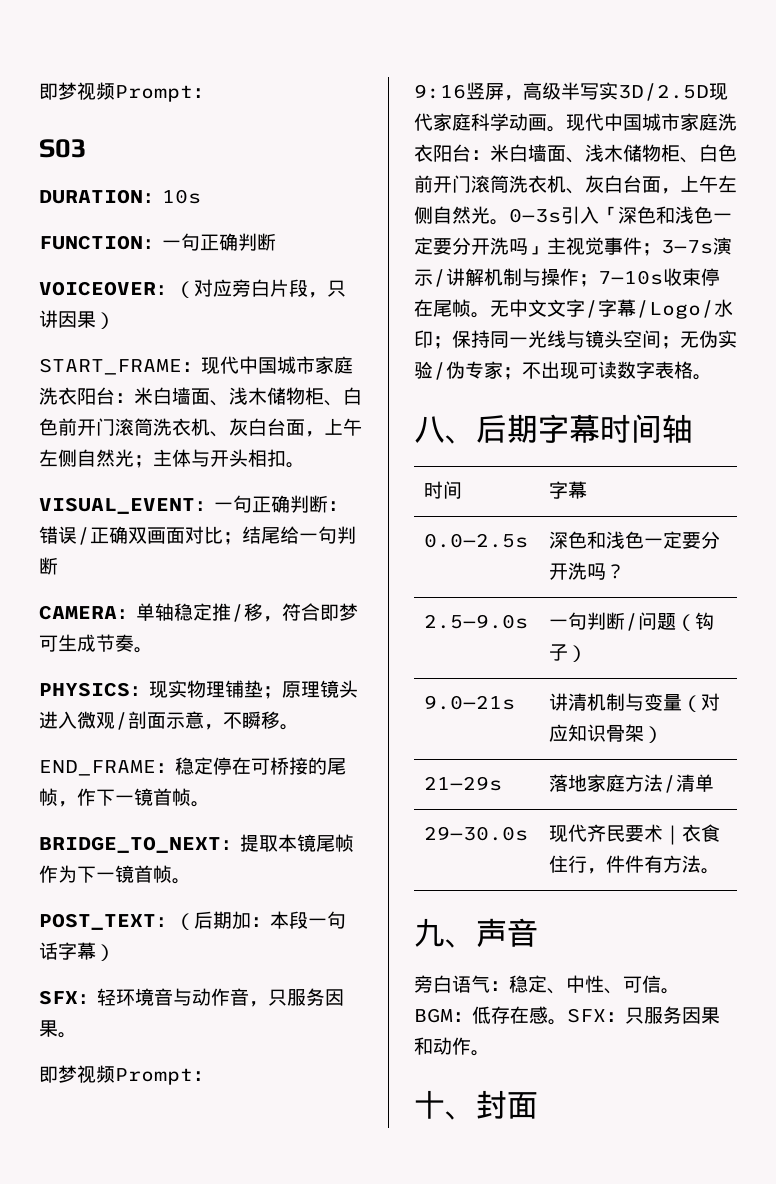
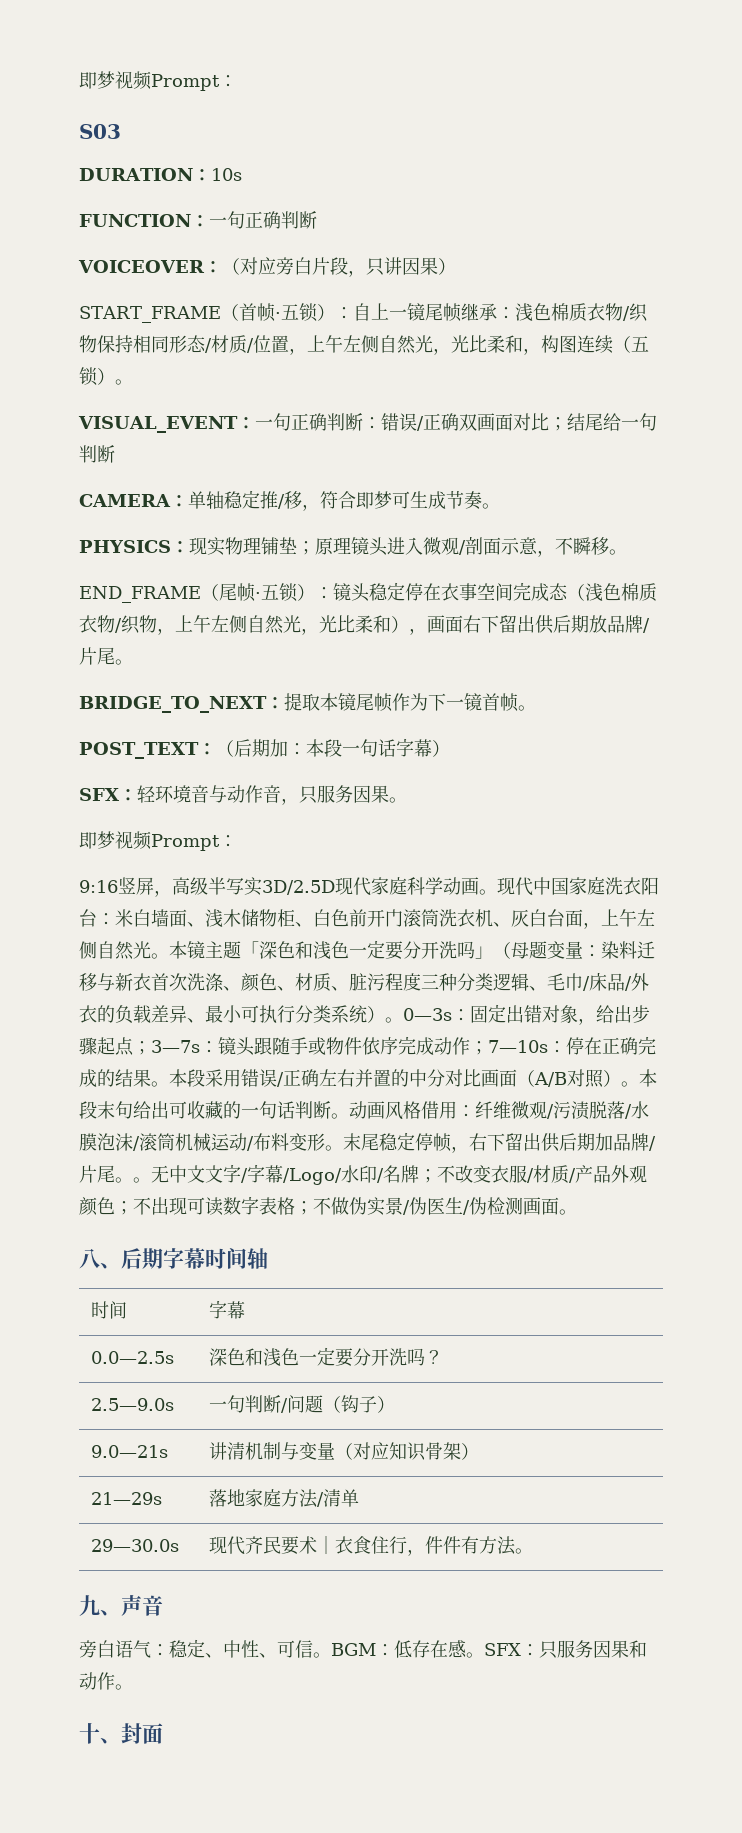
- START_FRAME：现代中国城市家庭洗衣阳台：米白墙面、浅木储物柜、白色前开门滚筒洗衣机、灰白台面，上午左侧自然光；主体与开头相扣。
+ START_FRAME（首帧·五锁）：自上一镜尾帧继承：浅色棉质衣物/织物保持相同形态/材质/位置，上午左侧自然光，光比柔和，构图连续（五锁）。
- END_FRAME：稳定停在可桥接的尾帧，作下一镜首帧。
+ END_FRAME（尾帧·五锁）：镜头稳定停在衣事空间完成态（浅色棉质衣物/织物，上午左侧自然光，光比柔和），画面右下留出供后期放品牌/片尾。
- 现代中国城市家庭洗衣阳台：米白墙面、浅木储物柜、白色前开门滚筒洗衣机、灰白台面，上午左侧自然光。
+ 现代中国家庭洗衣阳台：米白墙面、浅木储物柜、白色前开门滚筒洗衣机、灰白台面，上午左侧自然光。
- 0—3s引入「深色和浅色一定要分开洗吗」主视觉事件；3—7s演示/讲解机制与操作；7—10s收束停在尾帧。
+ 本镜主题「深色和浅色一定要分开洗吗」（母题变量：染料迁移与新衣首次洗涤、颜色、材质、脏污程度三种分类逻辑、毛巾/床品/外衣的负载差异、最小可执行分类系统）。0—3s：固定出错对象，给出步骤起点；3—7s：镜头跟随手或物件依序完成动作；7—10s：停在正确完成的结果。本段采用错误/正确左右并置的中分对比画面（A/B对照）。本段末句给出可收藏的一句话判断。动画风格借用：纤维微观/污渍脱落/水膜泡沫/滚筒机械运动/布料变形。末尾稳定停帧，右下留出供后期加品牌/片尾。。
- 无中文文字/字幕/Logo/水印；保持同一光线与镜头空间；无伪实验/伪专家；不出现可读数字表格。
+ 无中文文字/字幕/Logo/水印/名牌；不改变衣服/材质/产品外观颜色；不出现可读数字表格；不做伪实景/伪医生/伪检测画面。

